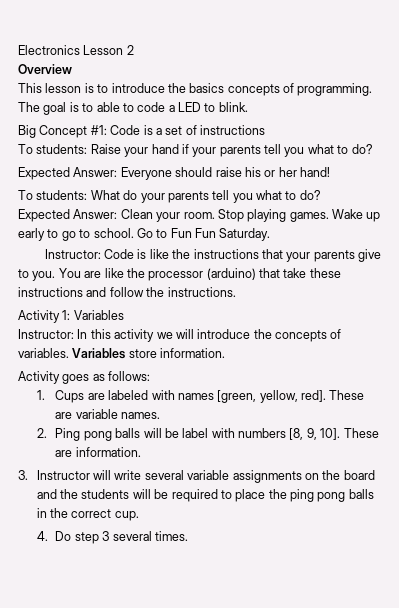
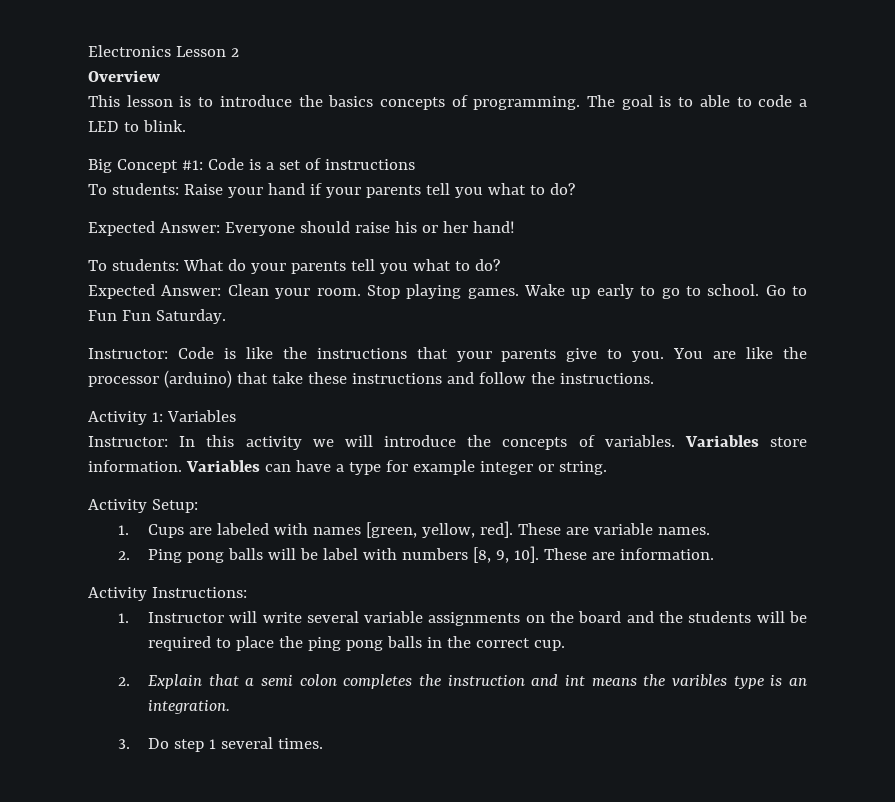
- Variables store information.
- Activity goes as follows:
+ Variables store information. Variables can have a type for example integer or string.
+ Activity Setup:
- 3. Instructor will write several variable assignments on the board and the students will be required to place the ping pong balls in the correct cup.
+ Activity Instructions:
+ 1. Instructor will write several variable assignments on the board and the students will be required to place the ping pong balls in the correct cup.
- 4. Do step 3 several times.
+ 2. Explain that a semi colon completes the instruction and int means the varibles type is an integration.
+ 3. Do step 1 several times.

